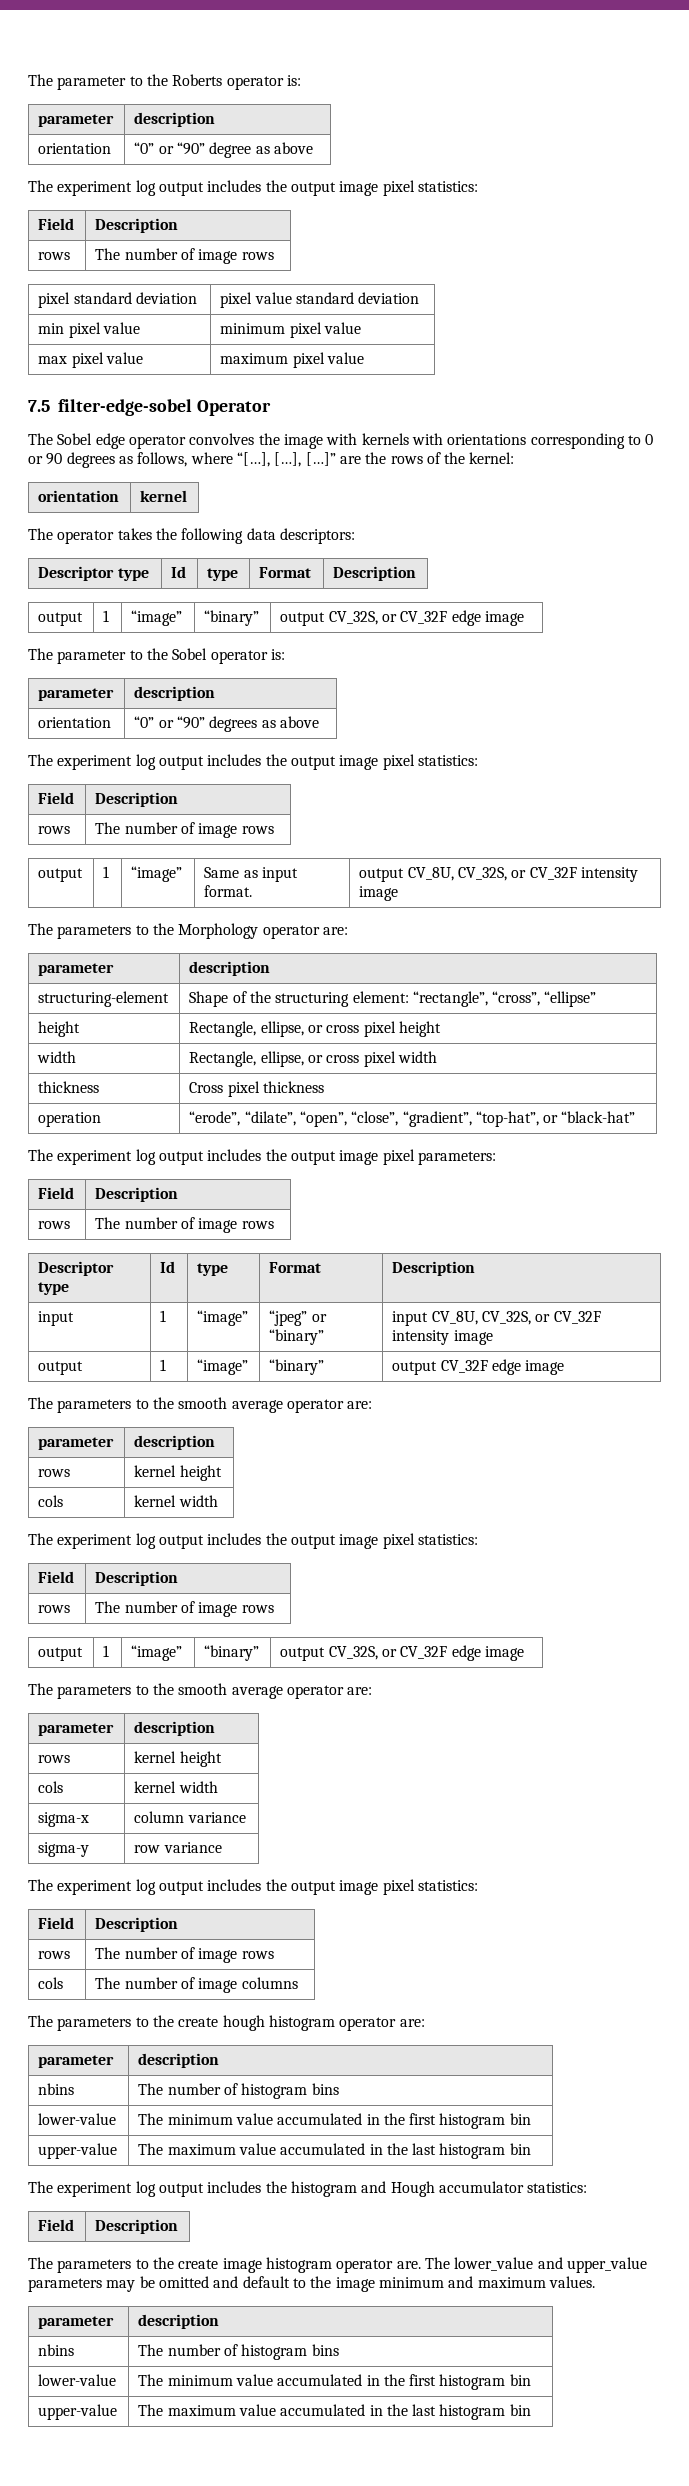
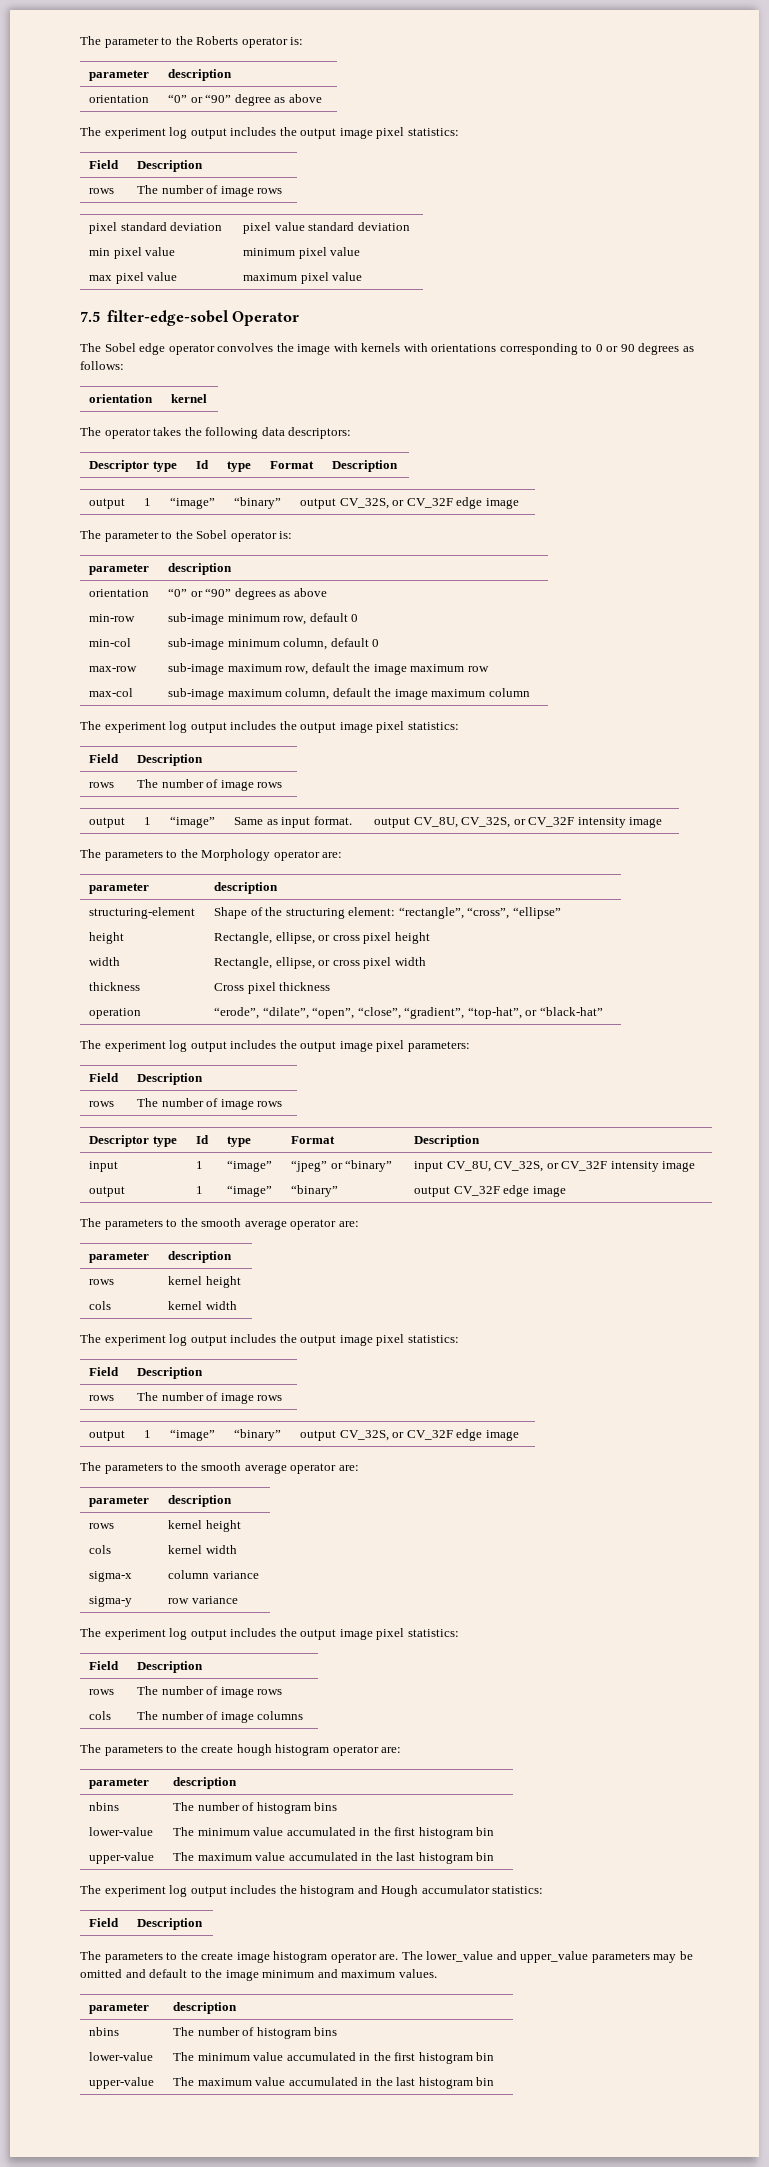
- The Sobel edge operator convolves the image with kernels with orientations corresponding to 0 or 90 degrees as follows, where “[…], […], […]” are the rows of the kernel:
+ The Sobel edge operator convolves the image with kernels with orientations corresponding to 0 or 90 degrees as follows:
+ min-row | sub-image minimum row, default 0
+ min-col | sub-image minimum column, default 0
+ max-row | sub-image maximum row, default the image maximum row
+ max-col | sub-image maximum column, default the image maximum column

